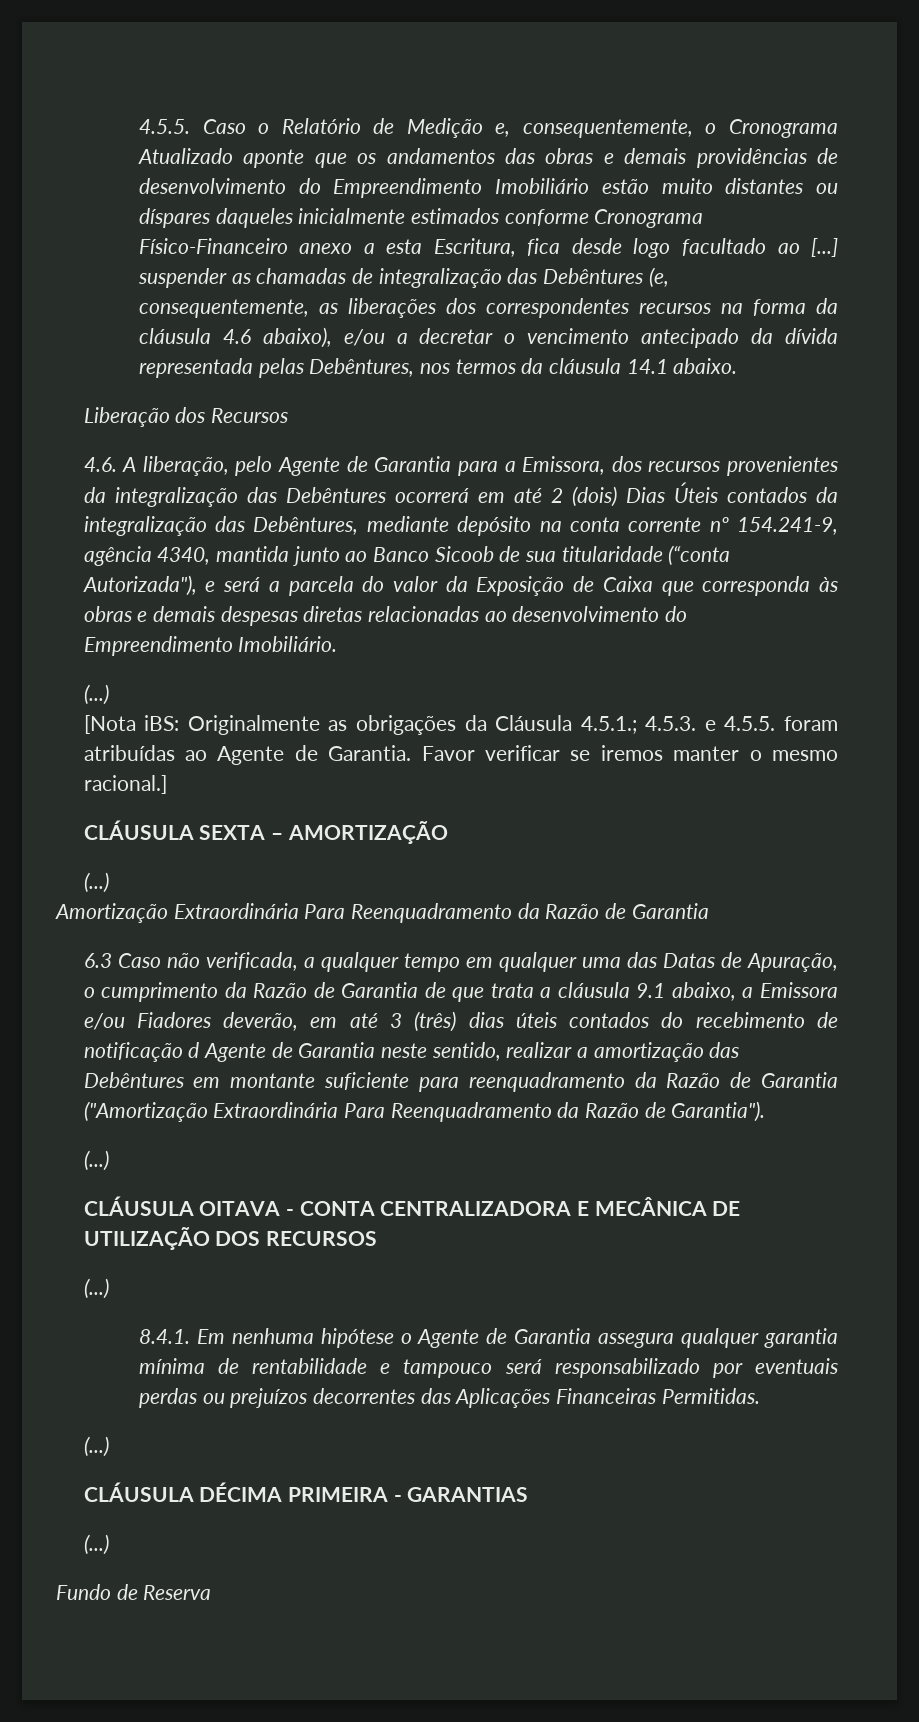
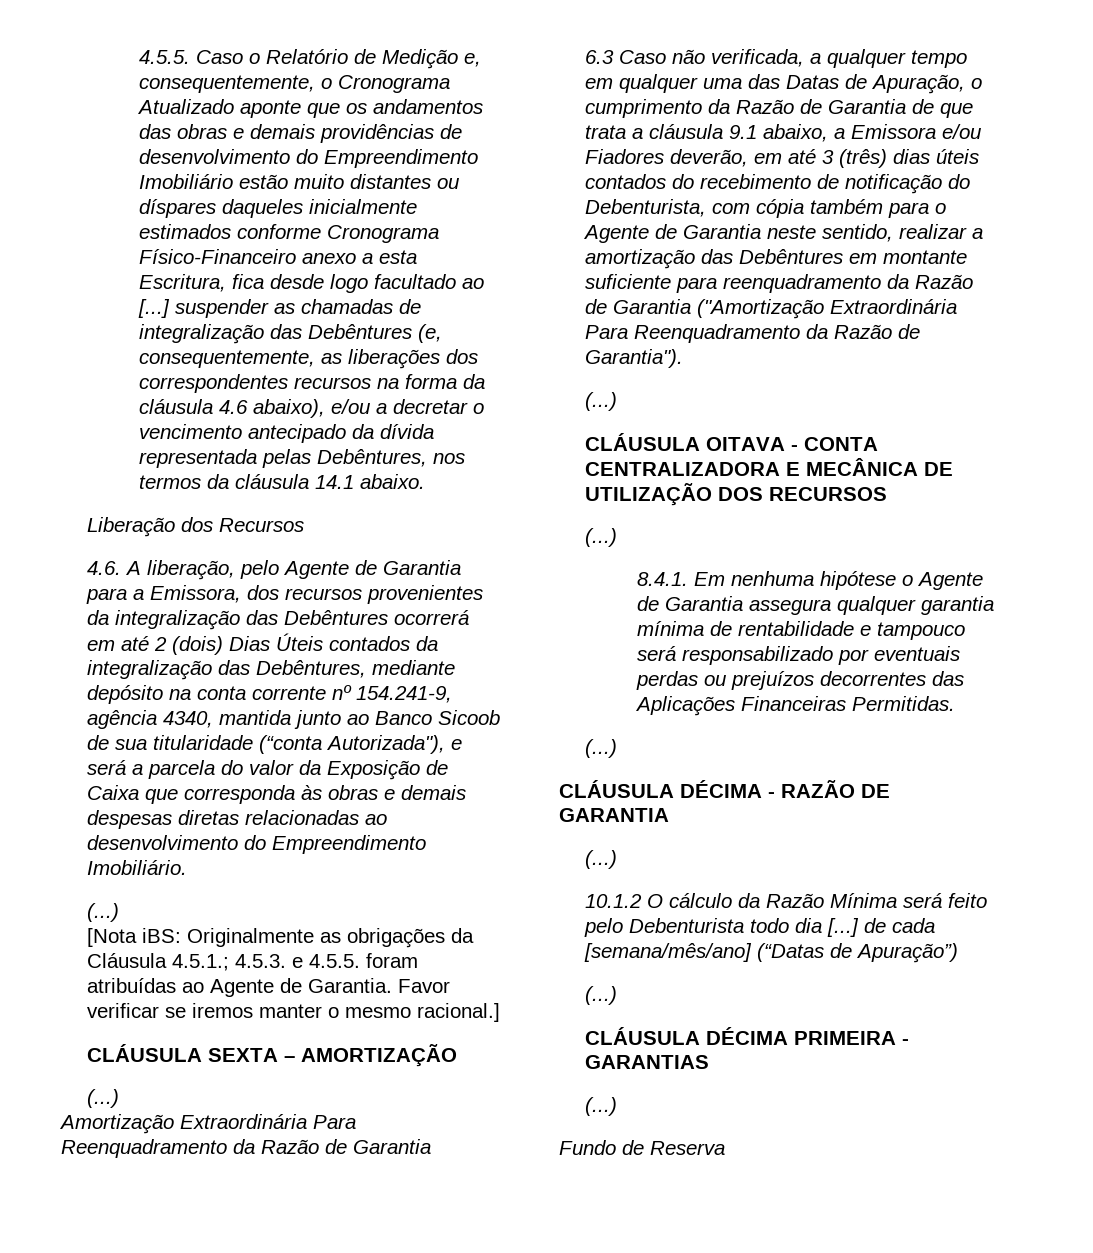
- 6.3 Caso não verificada, a qualquer tempo em qualquer uma das Datas de Apuração, o cumprimento da Razão de Garantia de que trata a cláusula 9.1 abaixo, a Emissora e/ou Fiadores deverão, em até 3 (três) dias úteis contados do recebimento de notificação d Agente de Garantia neste sentido, realizar a amortização das Debêntures em montante suficiente para reenquadramento da Razão de Garantia ("Amortização Extraordinária Para Reenquadramento da Razão de Garantia").
+ 6.3 Caso não verificada, a qualquer tempo em qualquer uma das Datas de Apuração, o cumprimento da Razão de Garantia de que trata a cláusula 9.1 abaixo, a Emissora e/ou Fiadores deverão, em até 3 (três) dias úteis contados do recebimento de notificação do Debenturista, com cópia também para o Agente de Garantia neste sentido, realizar a amortização das Debêntures em montante suficiente para reenquadramento da Razão de Garantia ("Amortização Extraordinária Para Reenquadramento da Razão de Garantia").
+ CLÁUSULA DÉCIMA - RAZÃO DE GARANTIA
+ (...)
+ 10.1.2 O cálculo da Razão Mínima será feito pelo Debenturista todo dia [...] de cada [semana/mês/ano] (“Datas de Apuração”)
+ (...)

